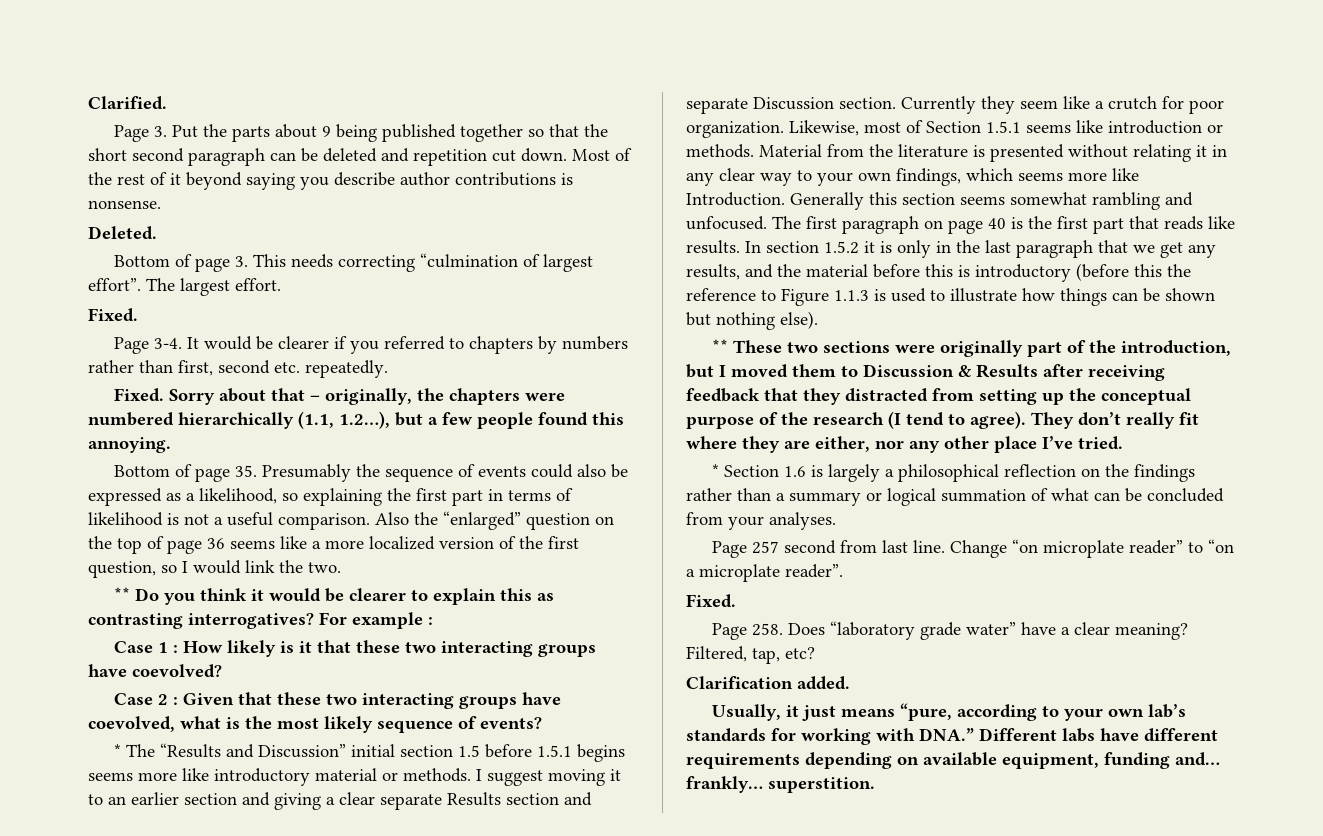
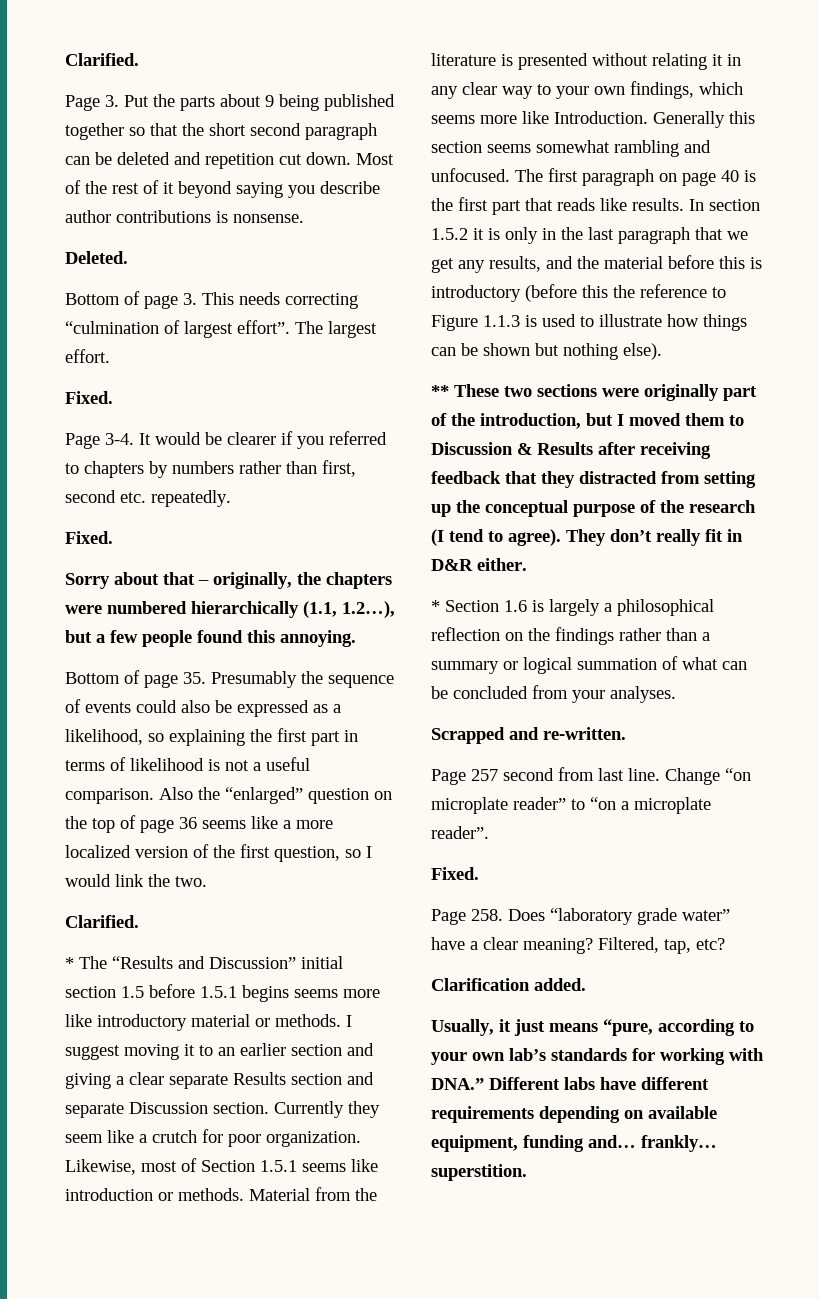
  It would be clearer if you referred to chapters by numbers rather than first, second etc. repeatedly.
- Fixed. Sorry about that – originally, the chapters were numbered hierarchically (1.1, 1.2…), but a few people found this annoying.
+ Fixed.
+ Sorry about that – originally, the chapters were numbered hierarchically (1.1, 1.2…), but a few people found this annoying.
  Also the “enlarged” question on the top of page 36 seems like a more localized version of the first question, so I would link the two.
- ** Do you think it would be clearer to explain this as contrasting interrogatives? For example :
- Case 1 : How likely is it that these two interacting groups have coevolved?
- Case 2 : Given that these two interacting groups have coevolved, what is the most likely sequence of events?
+ Clarified.
- They don’t really fit where they are either, nor any other place I’ve tried.
+ They don’t really fit in D&R either.
+ Scrapped and re-written.

